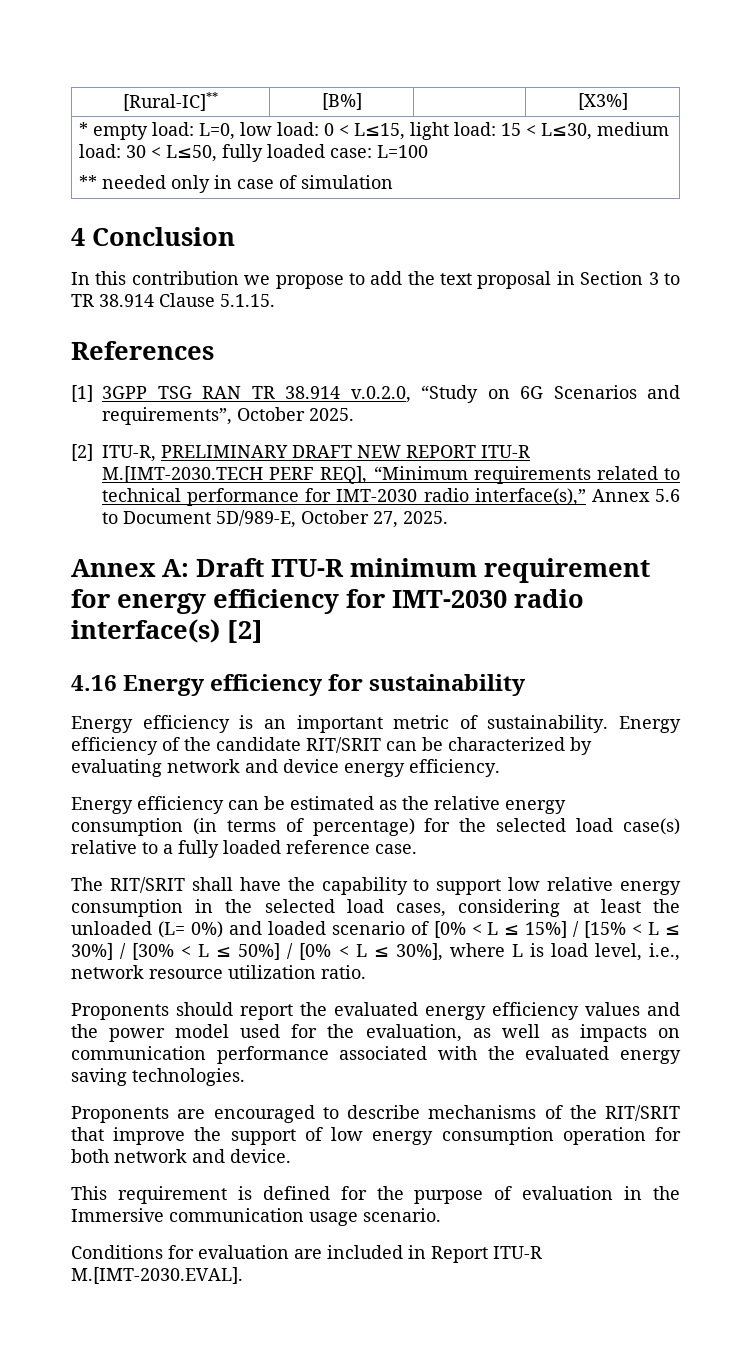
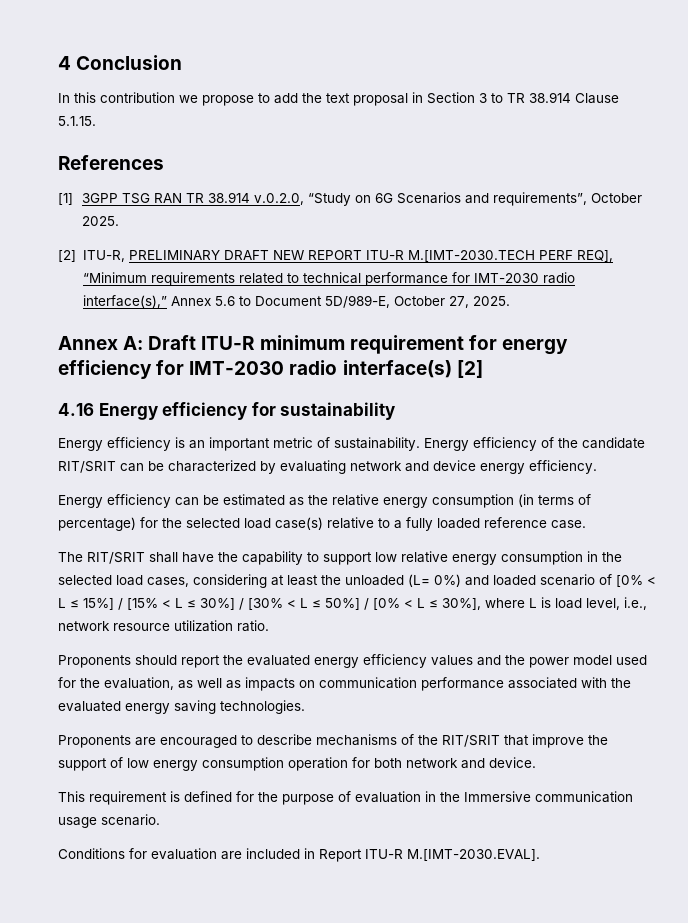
- [Rural-IC]** | [B%] | | [X3%]
- * empty load: L=0, low load: 0 < L≤15, light load: 15 < L≤30, medium load: 30 < L≤50, fully loaded case: L=100
- ** needed only in case of simulation

